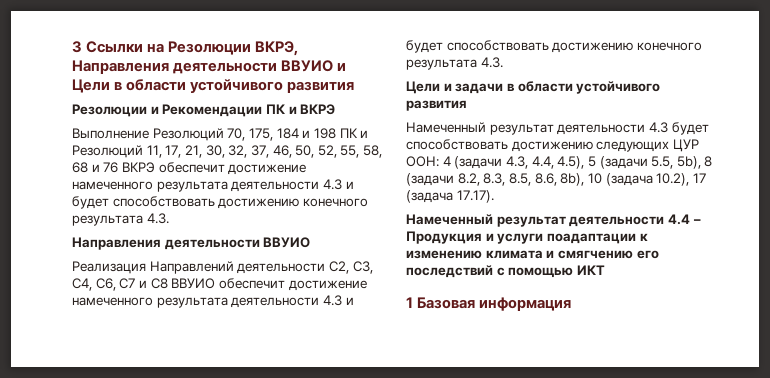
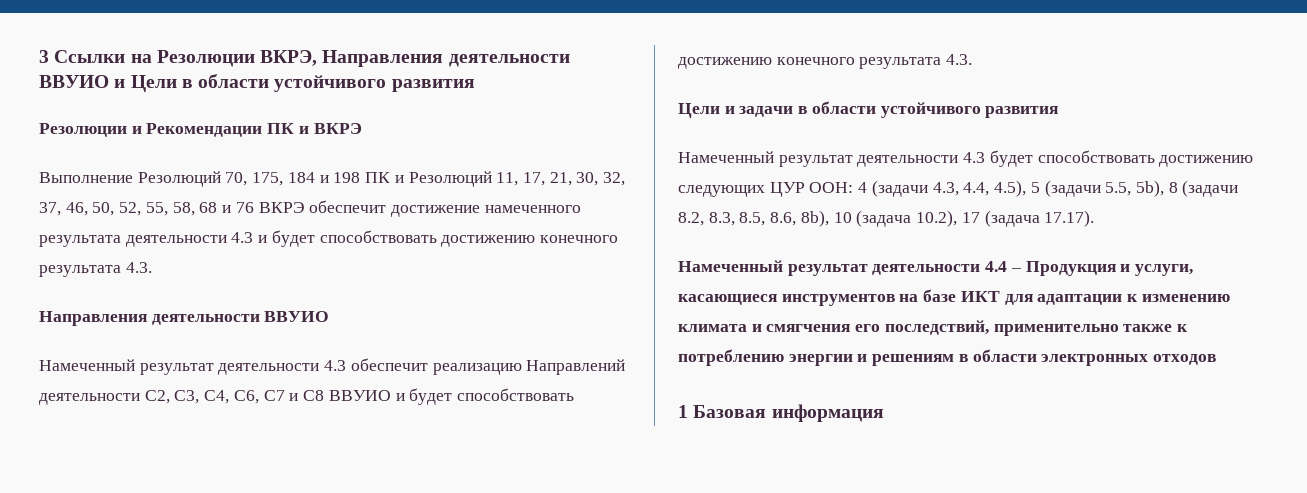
- Реализация Направлений деятельности C2, C3, C4, C6, C7 и C8 ВВУИО обеспечит достижение намеченного результата деятельности 4.3 и будет способствовать достижению конечного результата 4.3.
+ Намеченный результат деятельности 4.3 обеспечит реализацию Направлений деятельности C2, C3, C4, C6, C7 и C8 ВВУИО и будет способствовать достижению конечного результата 4.3.
- Намеченный результат деятельности 4.4 – Продукция и услуги поадаптации к изменению климата и смягчению его последствий с помощью ИКТ
+ Намеченный результат деятельности 4.4 – Продукция и услуги, касающиеся инструментов на базе ИКТ для адаптации к изменению климата и смягчения его последствий, применительно также к потреблению энергии и решениям в области электронных отходов

